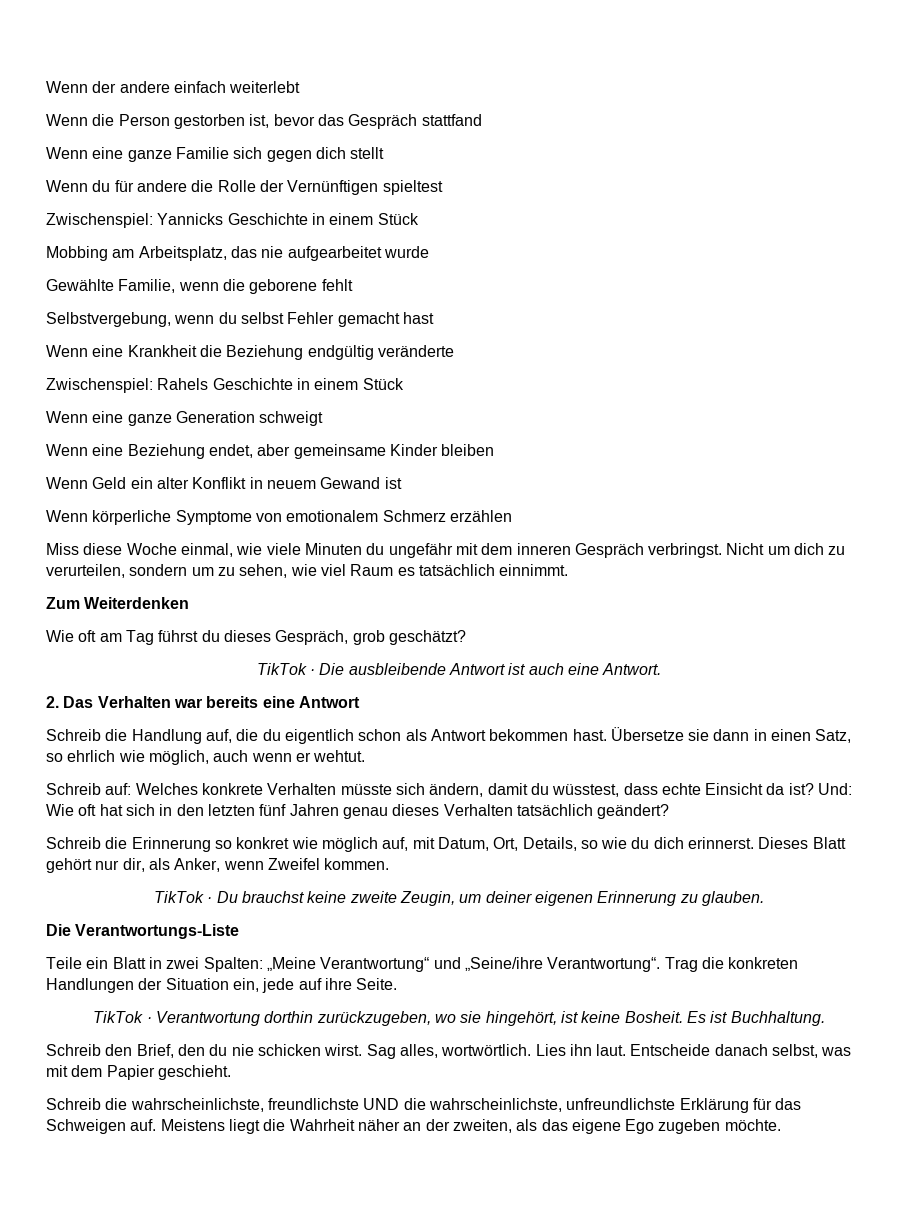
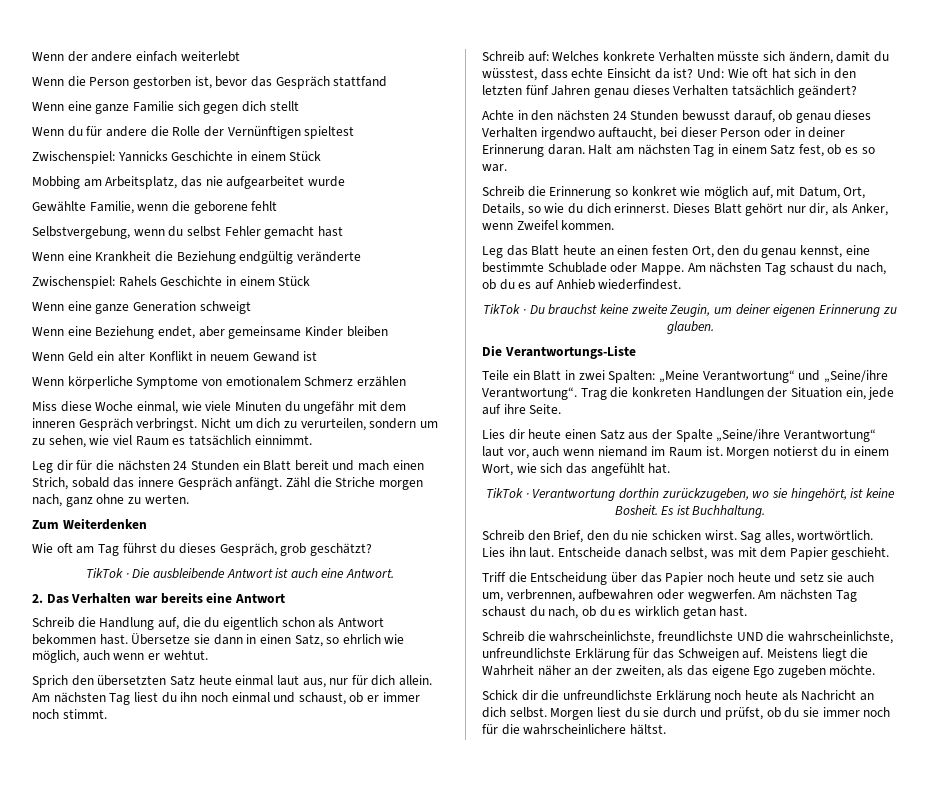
+ Leg dir für die nächsten 24 Stunden ein Blatt bereit und mach einen Strich, sobald das innere Gespräch anfängt. Zähl die Striche morgen nach, ganz ohne zu werten.
+ Sprich den übersetzten Satz heute einmal laut aus, nur für dich allein. Am nächsten Tag liest du ihn noch einmal und schaust, ob er immer noch stimmt.
+ Achte in den nächsten 24 Stunden bewusst darauf, ob genau dieses Verhalten irgendwo auftaucht, bei dieser Person oder in deiner Erinnerung daran. Halt am nächsten Tag in einem Satz fest, ob es so war.
+ Leg das Blatt heute an einen festen Ort, den du genau kennst, eine bestimmte Schublade oder Mappe. Am nächsten Tag schaust du nach, ob du es auf Anhieb wiederfindest.
+ Lies dir heute einen Satz aus der Spalte „Seine/ihre Verantwortung“ laut vor, auch wenn niemand im Raum ist. Morgen notierst du in einem Wort, wie sich das angefühlt hat.
+ Triff die Entscheidung über das Papier noch heute und setz sie auch um, verbrennen, aufbewahren oder wegwerfen. Am nächsten Tag schaust du nach, ob du es wirklich getan hast.
+ Schick dir die unfreundlichste Erklärung noch heute als Nachricht an dich selbst. Morgen liest du sie durch und prüfst, ob du sie immer noch für die wahrscheinlichere hältst.

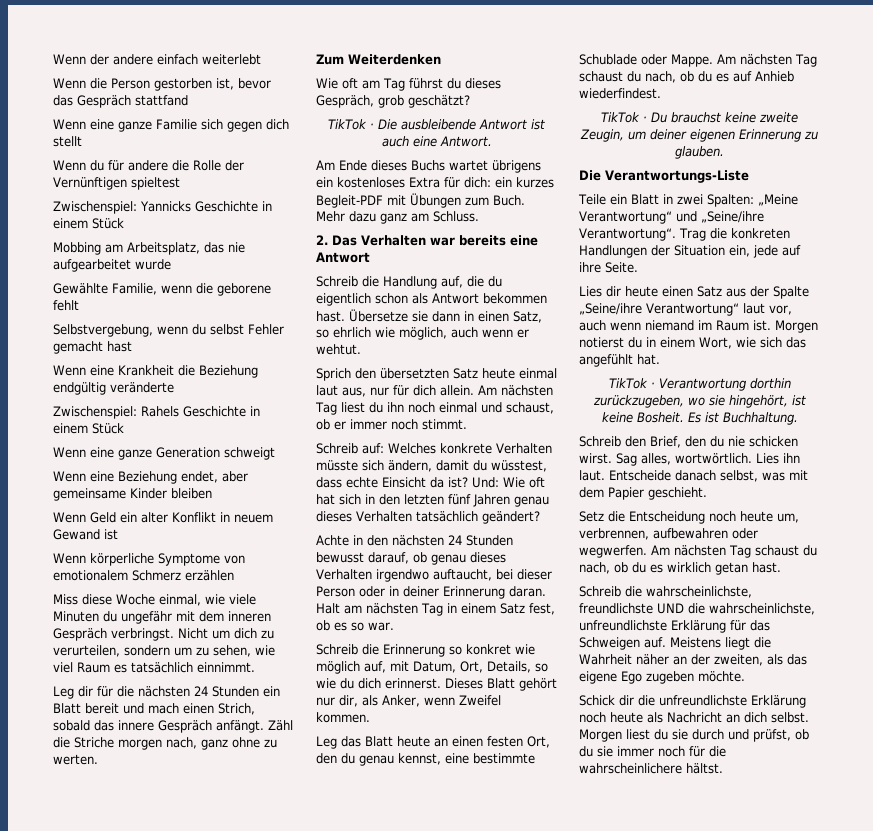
+ Am Ende dieses Buchs wartet übrigens ein kostenloses Extra für dich: ein kurzes Begleit-PDF mit Übungen zum Buch. Mehr dazu ganz am Schluss.
- Triff die Entscheidung über das Papier noch heute und setz sie auch um, verbrennen, aufbewahren oder wegwerfen.
+ Setz die Entscheidung noch heute um, verbrennen, aufbewahren oder wegwerfen.

